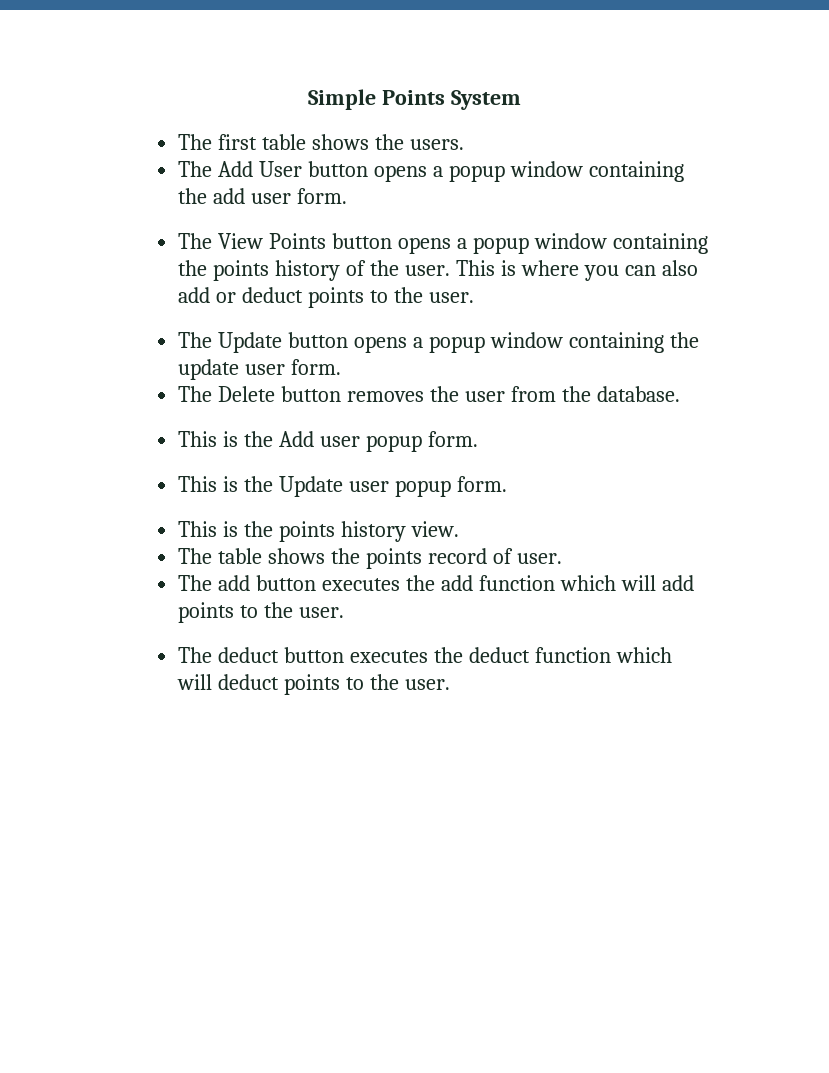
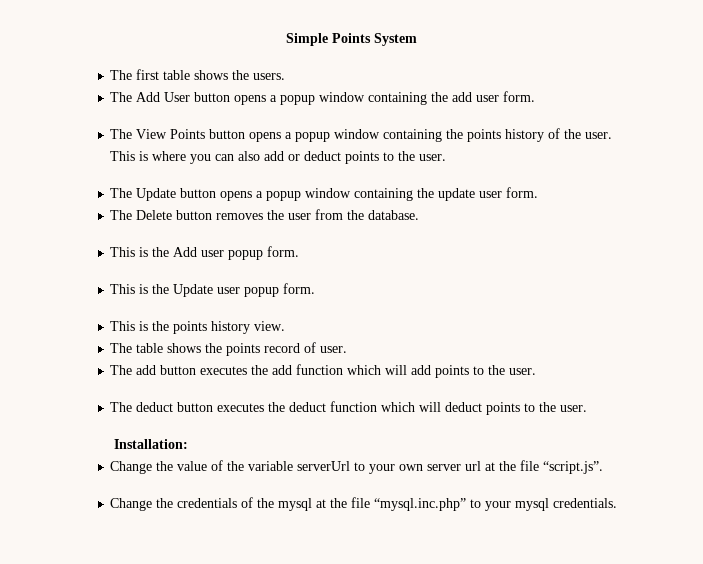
+ Installation:
+ Change the value of the variable serverUrl to your own server url at the file “script.js”.
+ Change the credentials of the mysql at the file “mysql.inc.php” to your mysql credentials.

